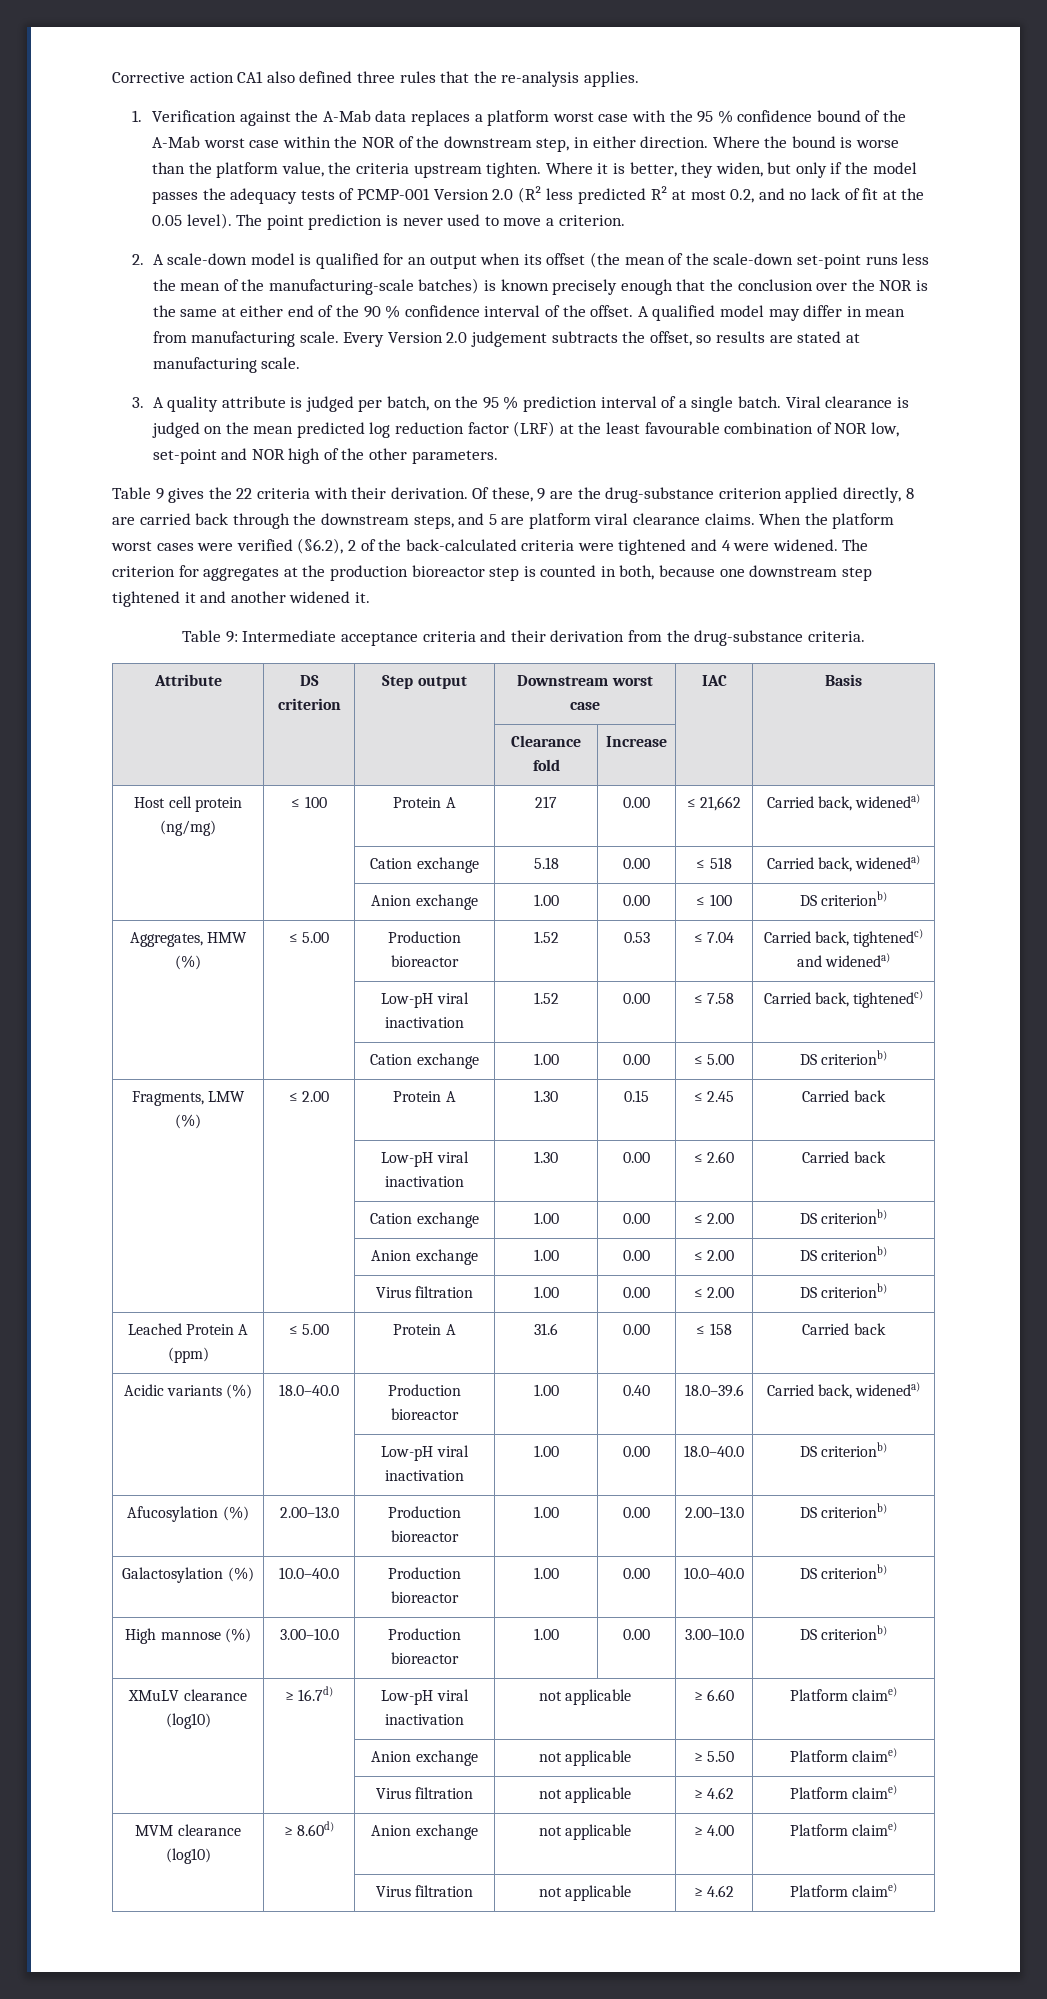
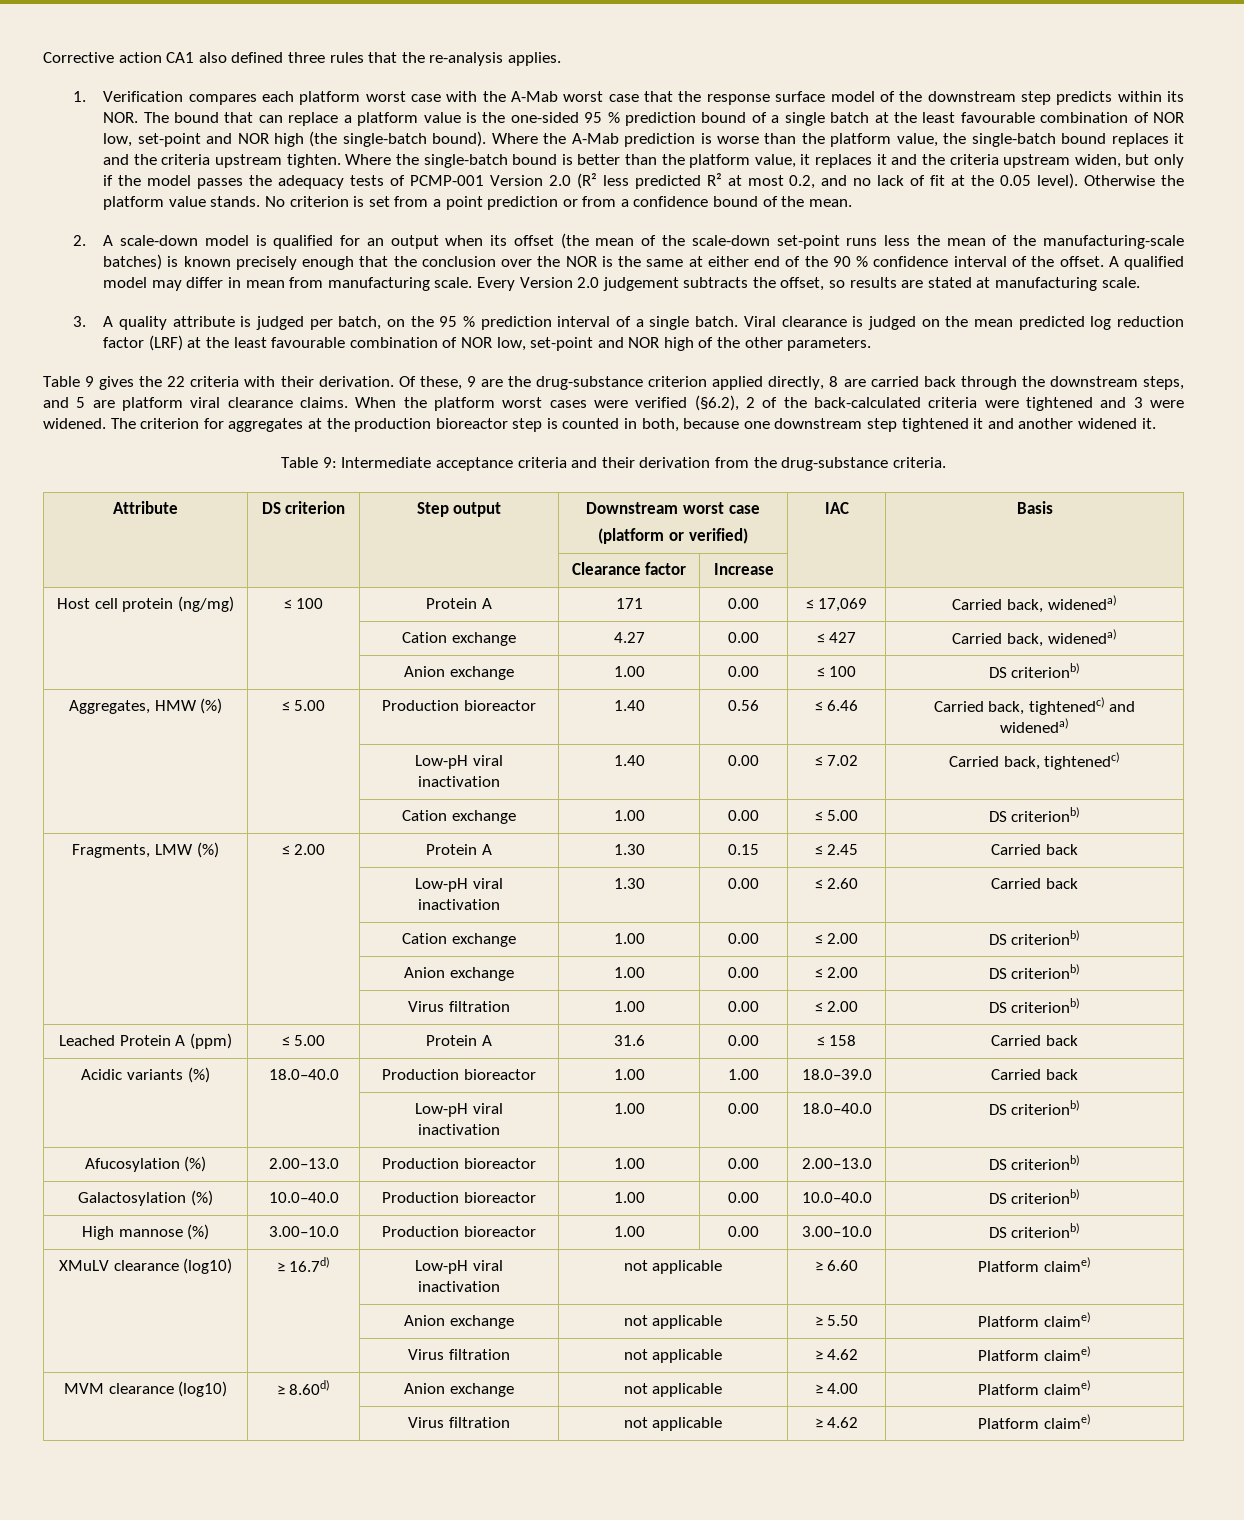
- 1. Verification against the A-Mab data replaces a platform worst case with the 95 % confidence bound of the A-Mab worst case within the NOR of the downstream step, in either direction. Where the bound is worse than the platform value, the criteria upstream tighten. Where it is better, they widen, but only if the model passes the adequacy tests of PCMP-001 Version 2.0 (R² less predicted R² at most 0.2, and no lack of fit at the 0.05 level).
+ 1. Verification compares each platform worst case with the A-Mab worst case that the response surface model of the downstream step predicts within its NOR. The bound that can replace a platform value is the one-sided 95 % prediction bound of a single batch at the least favourable combination of NOR low, set-point and NOR high (the single-batch bound). Where the A-Mab prediction is worse than the platform value, the single-batch bound replaces it and the criteria upstream tighten. Where the single-batch bound is better than the platform value, it replaces it and the criteria upstream widen, but only if the model passes the adequacy tests of PCMP-001 Version 2.0 (R² less predicted R² at most 0.2, and no lack of fit at the 0.05 level).
- The point prediction is never used to move a criterion.
+ Otherwise the platform value stands. No criterion is set from a point prediction or from a confidence bound of the mean.
- When the platform worst cases were verified (§6.2), 2 of the back-calculated criteria were tightened and 4 were widened.
+ When the platform worst cases were verified (§6.2), 2 of the back-calculated criteria were tightened and 3 were widened.
- Attribute | DS criterion | Step output | Downstream worst case | IAC | Basis
+ Attribute | DS criterion | Step output | Downstream worst case
+ (platform or verified) | IAC | Basis
- | | | Clearance fold | Increase | |
+ | | | Clearance factor | Increase | |
- Host cell protein (ng/mg) | ≤ 100 | Protein A | 217 | 0.00 | ≤ 21,662 | Carried back, wideneda)
+ Host cell protein (ng/mg) | ≤ 100 | Protein A | 171 | 0.00 | ≤ 17,069 | Carried back, wideneda)
- | | Cation exchange | 5.18 | 0.00 | ≤ 518 | Carried back, wideneda)
+ | | Cation exchange | 4.27 | 0.00 | ≤ 427 | Carried back, wideneda)
- Aggregates, HMW (%) | ≤ 5.00 | Production bioreactor | 1.52 | 0.53 | ≤ 7.04 | Carried back, tightenedc) and wideneda)
+ Aggregates, HMW (%) | ≤ 5.00 | Production bioreactor | 1.40 | 0.56 | ≤ 6.46 | Carried back, tightenedc) and wideneda)
- | | Low-pH viral inactivation | 1.52 | 0.00 | ≤ 7.58 | Carried back, tightenedc)
+ | | Low-pH viral inactivation | 1.40 | 0.00 | ≤ 7.02 | Carried back, tightenedc)
- Acidic variants (%) | 18.0–40.0 | Production bioreactor | 1.00 | 0.40 | 18.0–39.6 | Carried back, wideneda)
+ Acidic variants (%) | 18.0–40.0 | Production bioreactor | 1.00 | 1.00 | 18.0–39.0 | Carried back

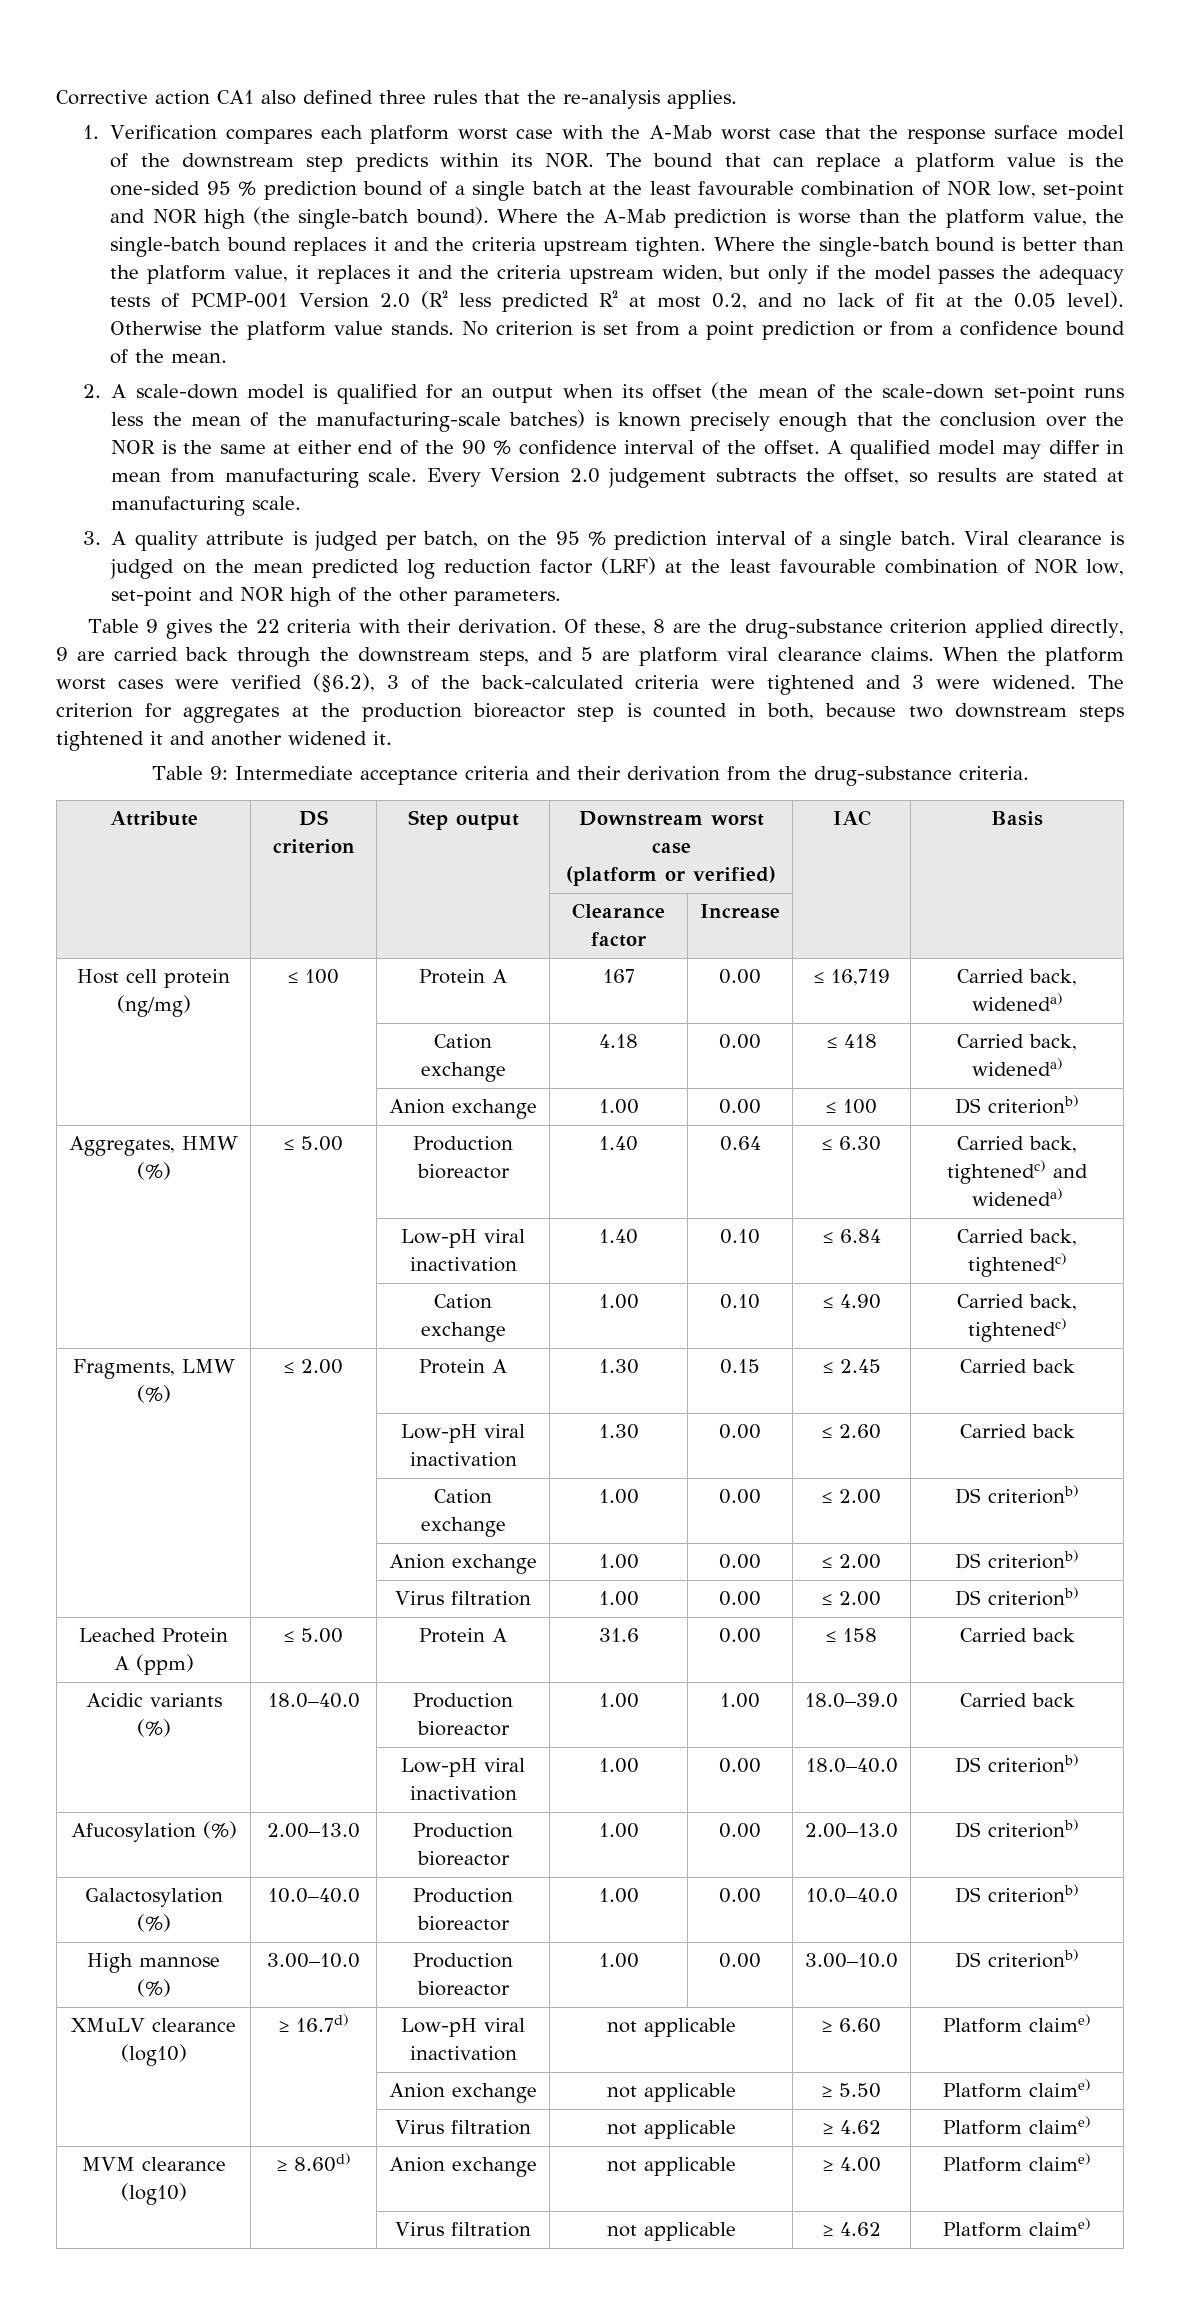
- Of these, 9 are the drug-substance criterion applied directly, 8 are carried back through the downstream steps, and 5 are platform viral clearance claims.
+ Of these, 8 are the drug-substance criterion applied directly, 9 are carried back through the downstream steps, and 5 are platform viral clearance claims.
- When the platform worst cases were verified (§6.2), 2 of the back-calculated criteria were tightened and 3 were widened.
+ When the platform worst cases were verified (§6.2), 3 of the back-calculated criteria were tightened and 3 were widened.
- The criterion for aggregates at the production bioreactor step is counted in both, because one downstream step tightened it and another widened it.
+ The criterion for aggregates at the production bioreactor step is counted in both, because two downstream steps tightened it and another widened it.
- Host cell protein (ng/mg) | ≤ 100 | Protein A | 171 | 0.00 | ≤ 17,069 | Carried back, wideneda)
+ Host cell protein (ng/mg) | ≤ 100 | Protein A | 167 | 0.00 | ≤ 16,719 | Carried back, wideneda)
- | | Cation exchange | 4.27 | 0.00 | ≤ 427 | Carried back, wideneda)
+ | | Cation exchange | 4.18 | 0.00 | ≤ 418 | Carried back, wideneda)
- Aggregates, HMW (%) | ≤ 5.00 | Production bioreactor | 1.40 | 0.56 | ≤ 6.46 | Carried back, tightenedc) and wideneda)
+ Aggregates, HMW (%) | ≤ 5.00 | Production bioreactor | 1.40 | 0.64 | ≤ 6.30 | Carried back, tightenedc) and wideneda)
- | | Low-pH viral inactivation | 1.40 | 0.00 | ≤ 7.02 | Carried back, tightenedc)
+ | | Low-pH viral inactivation | 1.40 | 0.10 | ≤ 6.84 | Carried back, tightenedc)
- | | Cation exchange | 1.00 | 0.00 | ≤ 5.00 | DS criterionb)
+ | | Cation exchange | 1.00 | 0.10 | ≤ 4.90 | Carried back, tightenedc)

